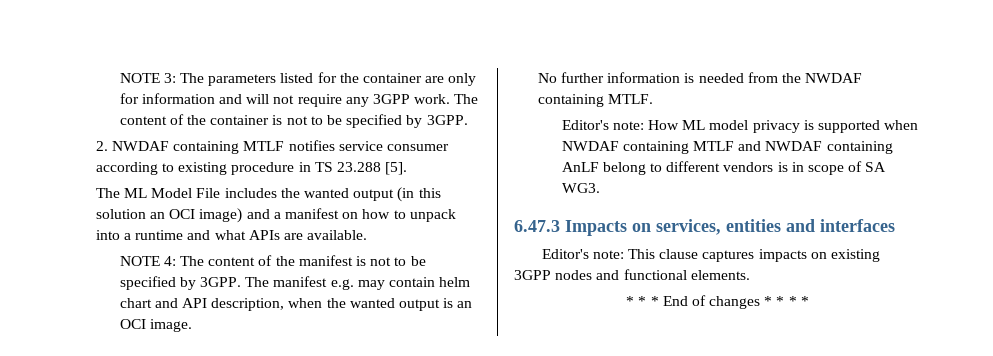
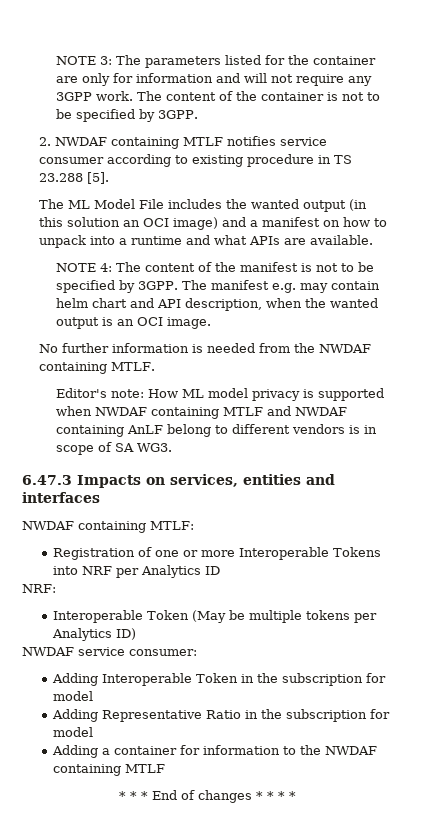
- Editor's note: This clause captures impacts on existing 3GPP nodes and functional elements.
+ NWDAF containing MTLF:
+ Registration of one or more Interoperable Tokens into NRF per Analytics ID
+ NRF:
+ Interoperable Token (May be multiple tokens per Analytics ID)
+ NWDAF service consumer:
+ Adding Interoperable Token in the subscription for model
+ Adding Representative Ratio in the subscription for model
+ Adding a container for information to the NWDAF containing MTLF

